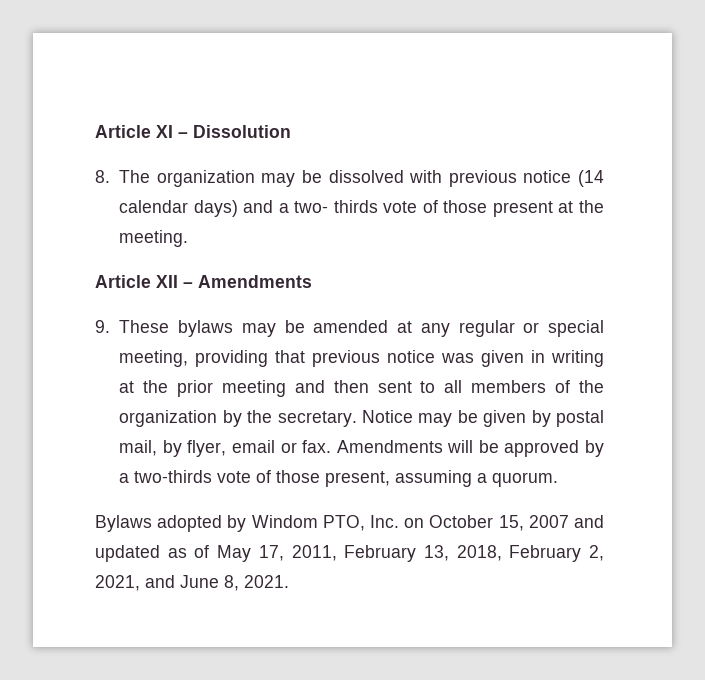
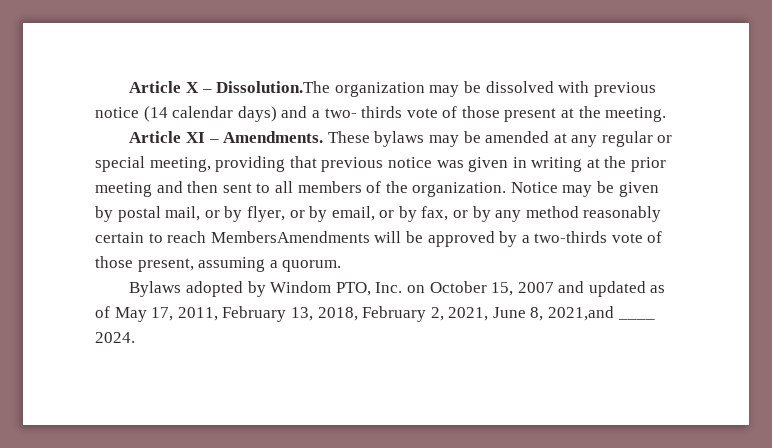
- Article XI – Dissolution
- 8. The organization may be dissolved with previous notice (14 calendar days) and a two- thirds vote of those present at the meeting.
+ Article X – Dissolution.The organization may be dissolved with previous notice (14 calendar days) and a two- thirds vote of those present at the meeting.
- Article XII – Amendments
- 9. These bylaws may be amended at any regular or special meeting, providing that previous notice was given in writing at the prior meeting and then sent to all members of the organization by the secretary.
+ Article XI – Amendments. These bylaws may be amended at any regular or special meeting, providing that previous notice was given in writing at the prior meeting and then sent to all members of the organization.
- Notice may be given by postal mail, by flyer, email or fax. Amendments will be approved by a two-thirds vote of those present, assuming a quorum.
+ Notice may be given by postal mail, or by flyer, or by email, or by fax, or by any method reasonably certain to reach MembersAmendments will be approved by a two-thirds vote of those present, assuming a quorum.
- Bylaws adopted by Windom PTO, Inc. on October 15, 2007 and updated as of May 17, 2011, February 13, 2018, February 2, 2021, and June 8, 2021.
+ Bylaws adopted by Windom PTO, Inc. on October 15, 2007 and updated as of May 17, 2011, February 13, 2018, February 2, 2021, June 8, 2021,and ____ 2024.

